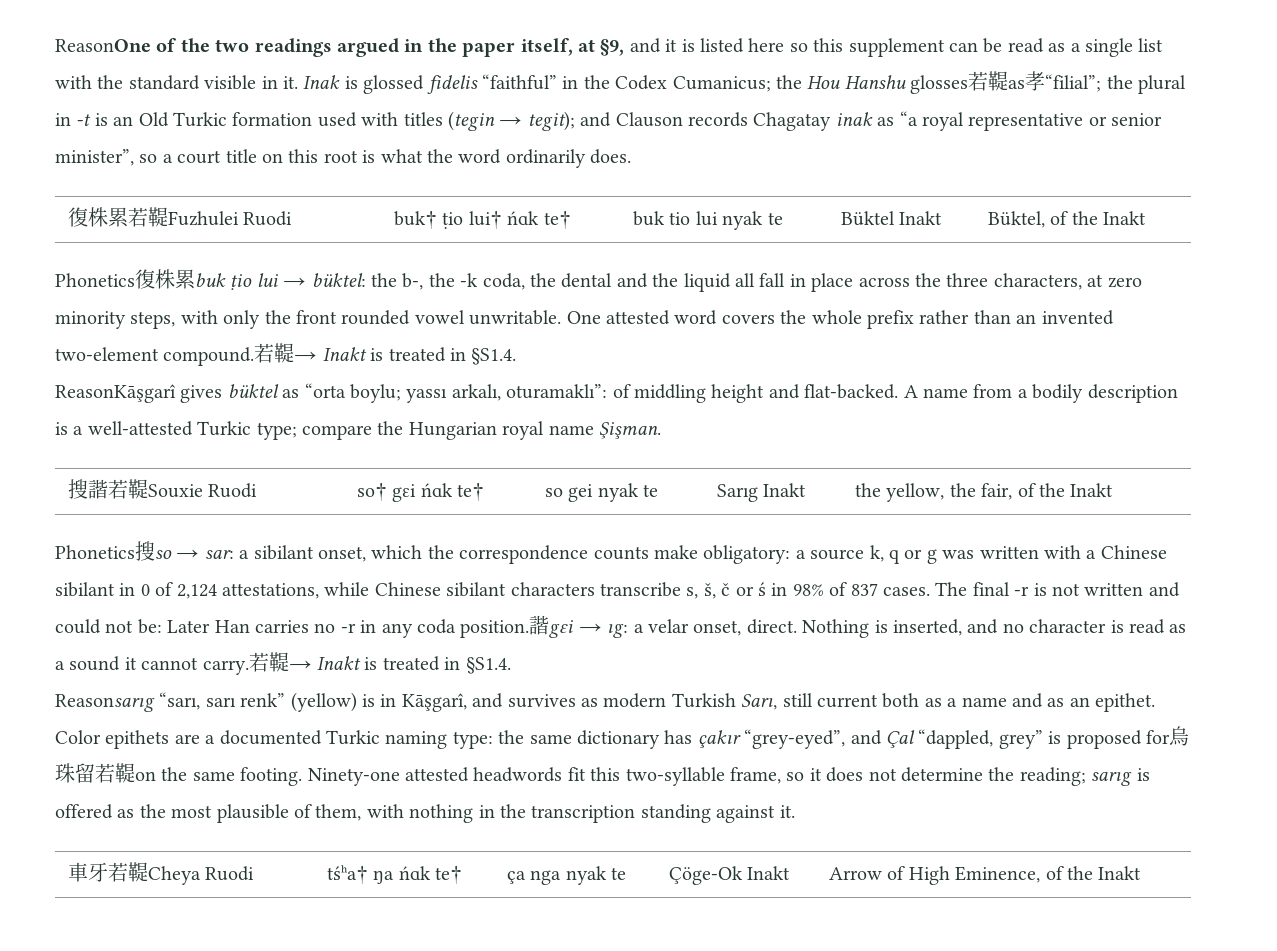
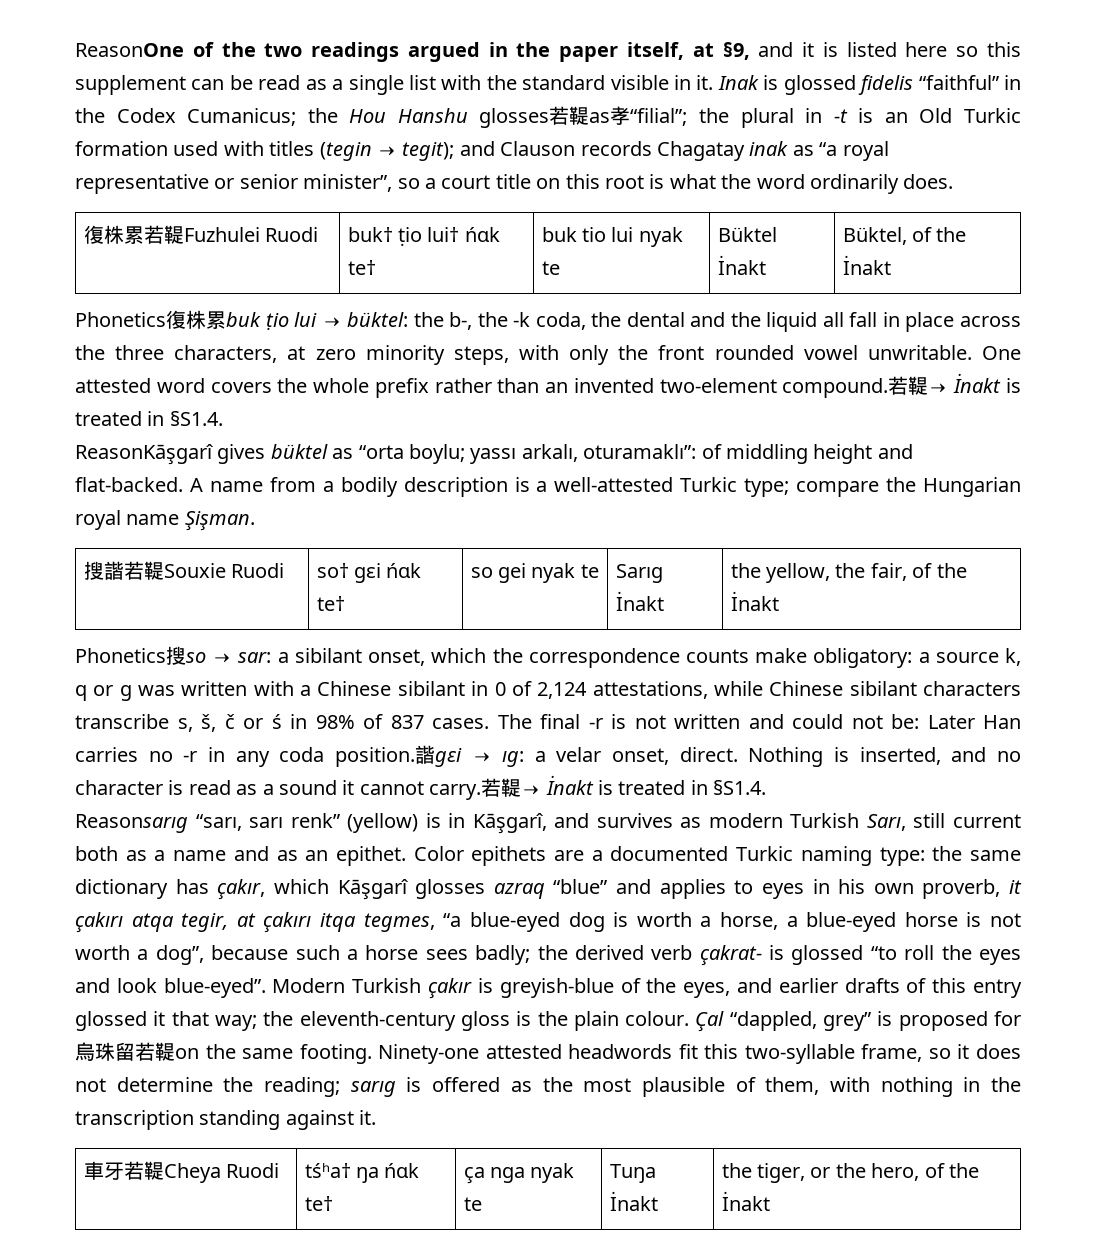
- 復株累若鞮Fuzhulei Ruodi | buk† ṭio lui† ńɑk te† | buk tio lui nyak te | Büktel Inakt | Büktel, of the Inakt
+ 復株累若鞮Fuzhulei Ruodi | buk† ṭio lui† ńɑk te† | buk tio lui nyak te | Büktel İnakt | Büktel, of the İnakt
- One attested word covers the whole prefix rather than an invented two-element compound.若鞮→ Inakt is treated in §S1.4.
+ One attested word covers the whole prefix rather than an invented two-element compound.若鞮→ İnakt is treated in §S1.4.
- 搜諧若鞮Souxie Ruodi | so† gɛi ńɑk te† | so gei nyak te | Sarıg Inakt | the yellow, the fair, of the Inakt
+ 搜諧若鞮Souxie Ruodi | so† gɛi ńɑk te† | so gei nyak te | Sarıg İnakt | the yellow, the fair, of the İnakt
- Nothing is inserted, and no character is read as a sound it cannot carry.若鞮→ Inakt is treated in §S1.4.
+ Nothing is inserted, and no character is read as a sound it cannot carry.若鞮→ İnakt is treated in §S1.4.
- Color epithets are a documented Turkic naming type: the same dictionary has çakır “grey-eyed”, and Çal “dappled, grey” is proposed for烏珠留若鞮on the same footing.
+ Color epithets are a documented Turkic naming type: the same dictionary has çakır, which Kāşgarî glosses azraq “blue” and applies to eyes in his own proverb, it çakırı atqa tegir, at çakırı itqa tegmes, “a blue-eyed dog is worth a horse, a blue-eyed horse is not worth a dog”, because such a horse sees badly; the derived verb çakrat- is glossed “to roll the eyes and look blue-eyed”. Modern Turkish çakır is greyish-blue of the eyes, and earlier drafts of this entry glossed it that way; the eleventh-century gloss is the plain colour. Çal “dappled, grey” is proposed for烏珠留若鞮on the same footing.
- 車牙若鞮Cheya Ruodi | tśʰa† ŋa ńɑk te† | ça nga nyak te | Çöge-Ok Inakt | Arrow of High Eminence, of the Inakt
+ 車牙若鞮Cheya Ruodi | tśʰa† ŋa ńɑk te† | ça nga nyak te | Tuŋa İnakt | the tiger, or the hero, of the İnakt

